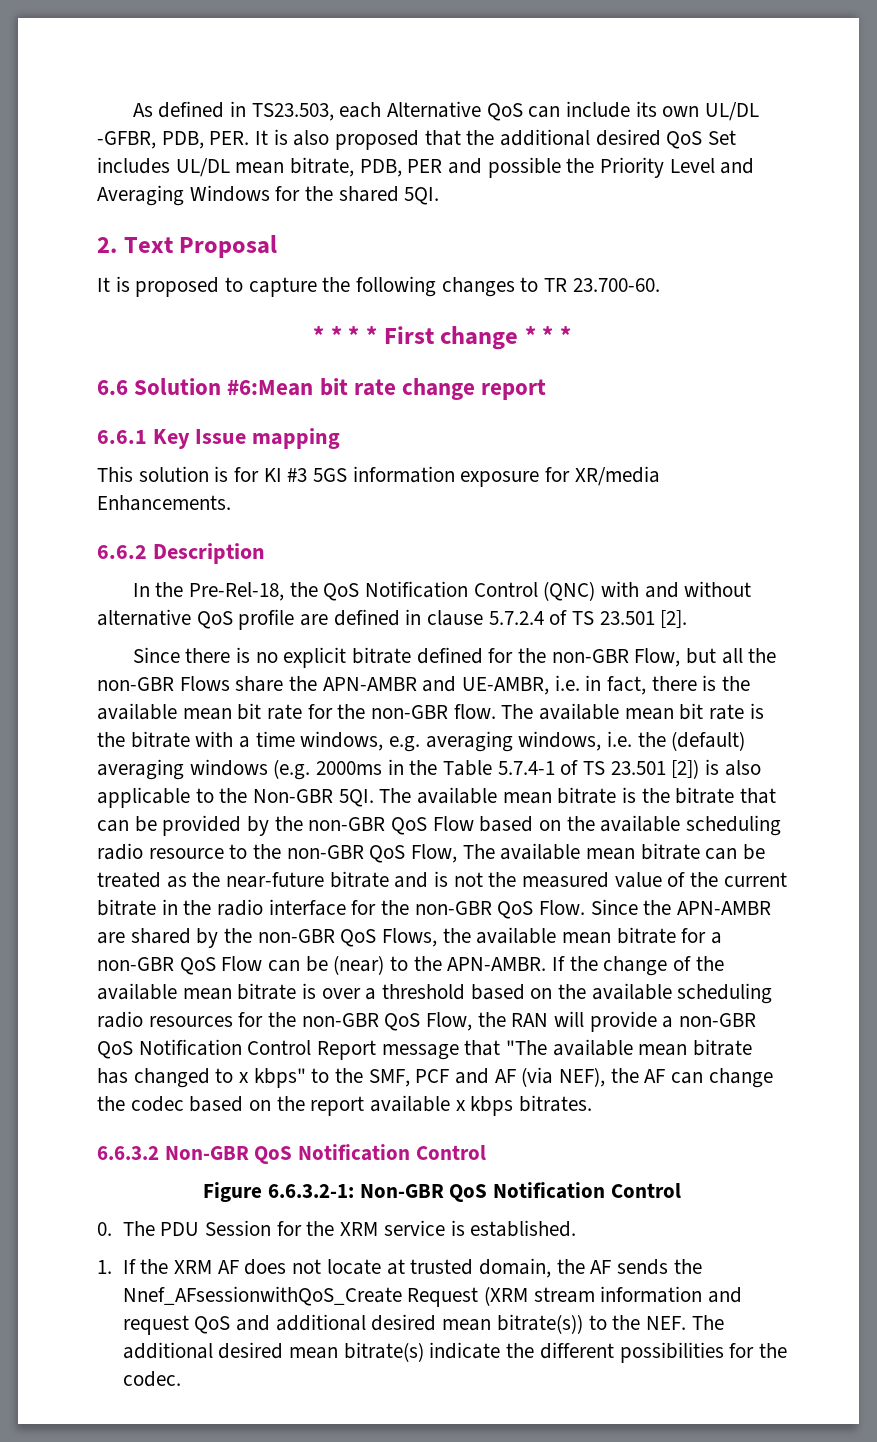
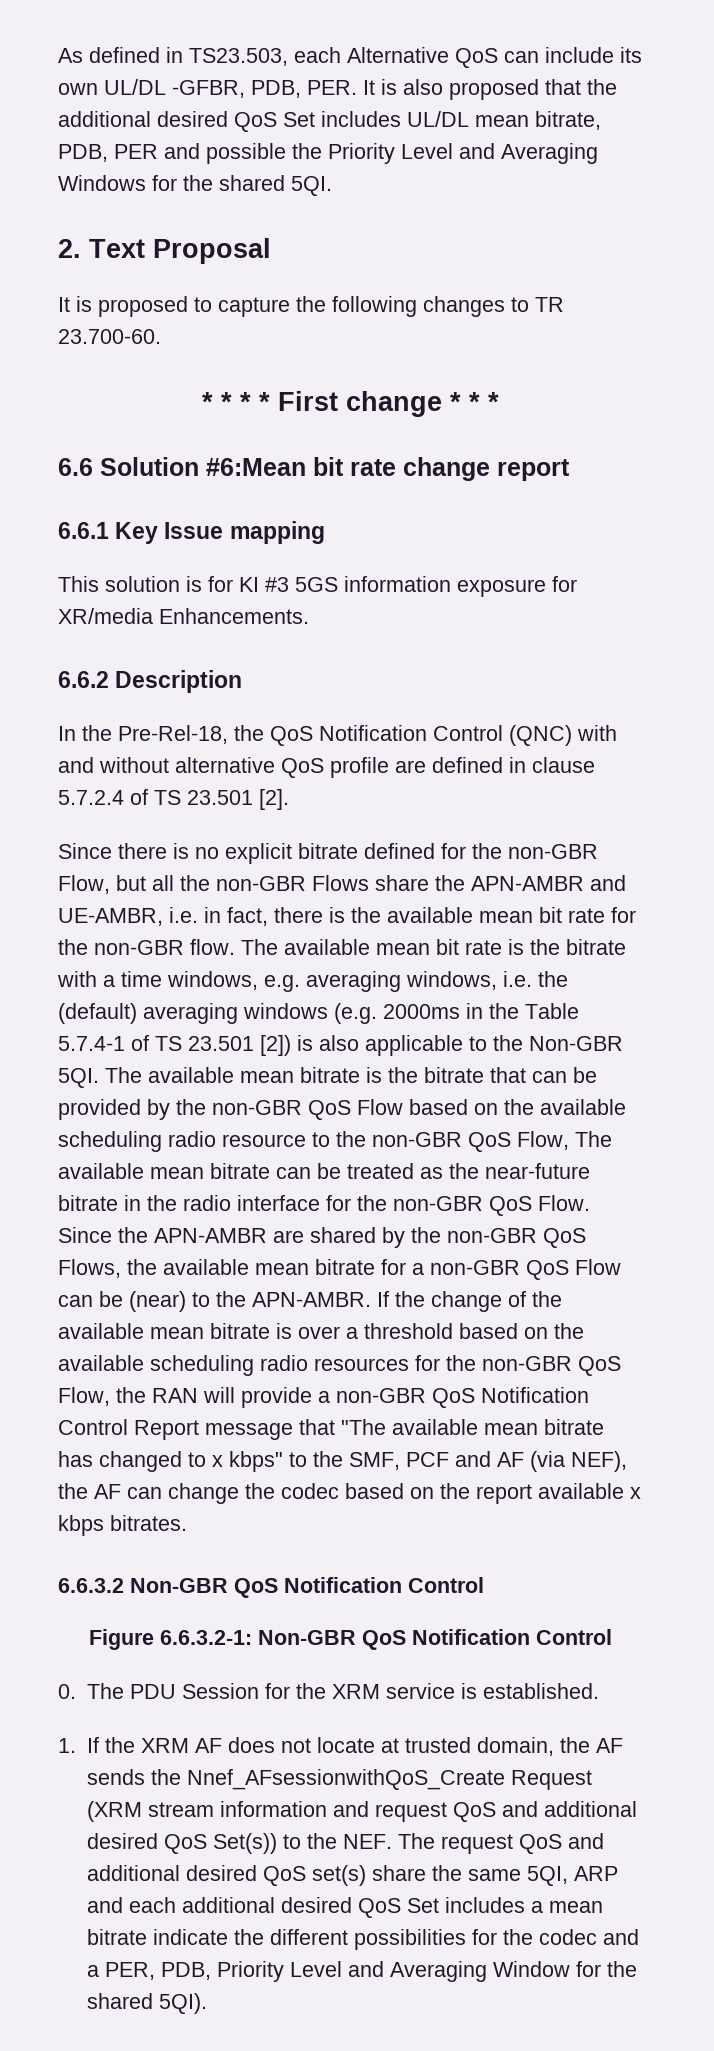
- The available mean bitrate is the bitrate that can be provided by the non-GBR QoS Flow based on the available scheduling radio resource to the non-GBR QoS Flow, The available mean bitrate can be treated as the near-future bitrate and is not the measured value of the current bitrate in the radio interface for the non-GBR QoS Flow.
+ The available mean bitrate is the bitrate that can be provided by the non-GBR QoS Flow based on the available scheduling radio resource to the non-GBR QoS Flow, The available mean bitrate can be treated as the near-future bitrate in the radio interface for the non-GBR QoS Flow.
- 1. If the XRM AF does not locate at trusted domain, the AF sends the Nnef_AFsessionwithQoS_Create Request (XRM stream information and request QoS and additional desired mean bitrate(s)) to the NEF. The additional desired mean bitrate(s) indicate the different possibilities for the codec.
+ 1. If the XRM AF does not locate at trusted domain, the AF sends the Nnef_AFsessionwithQoS_Create Request (XRM stream information and request QoS and additional desired QoS Set(s)) to the NEF. The request QoS and additional desired QoS set(s) share the same 5QI, ARP and each additional desired QoS Set includes a mean bitrate indicate the different possibilities for the codec and a PER, PDB, Priority Level and Averaging Window for the shared 5QI).

